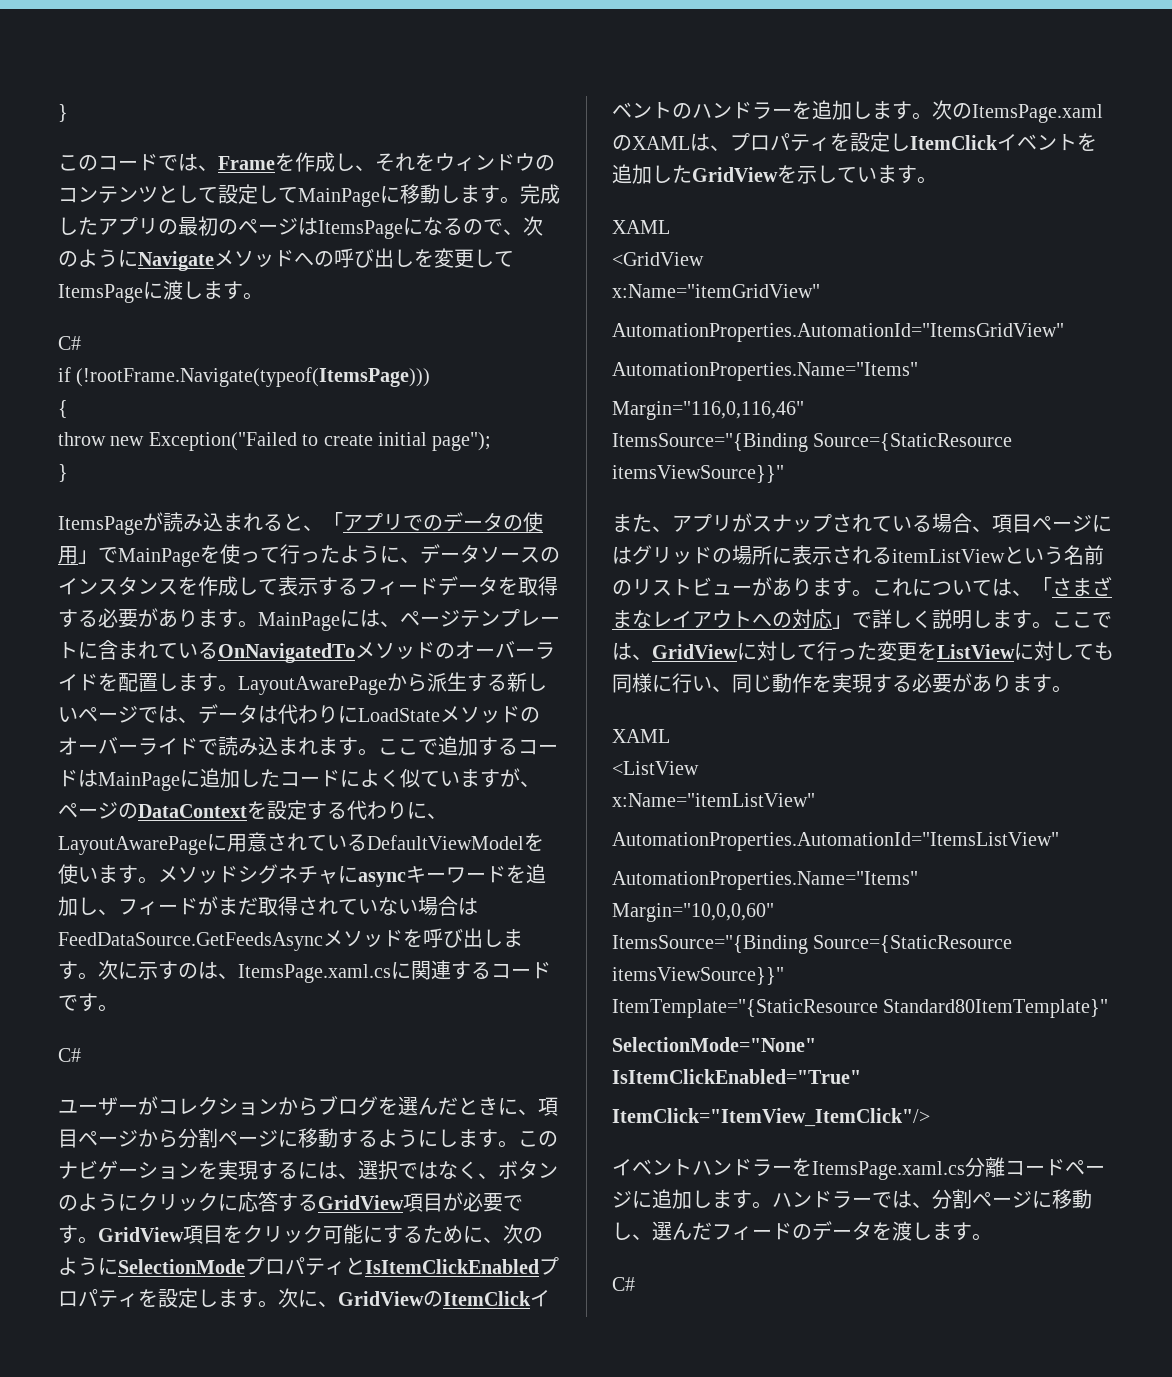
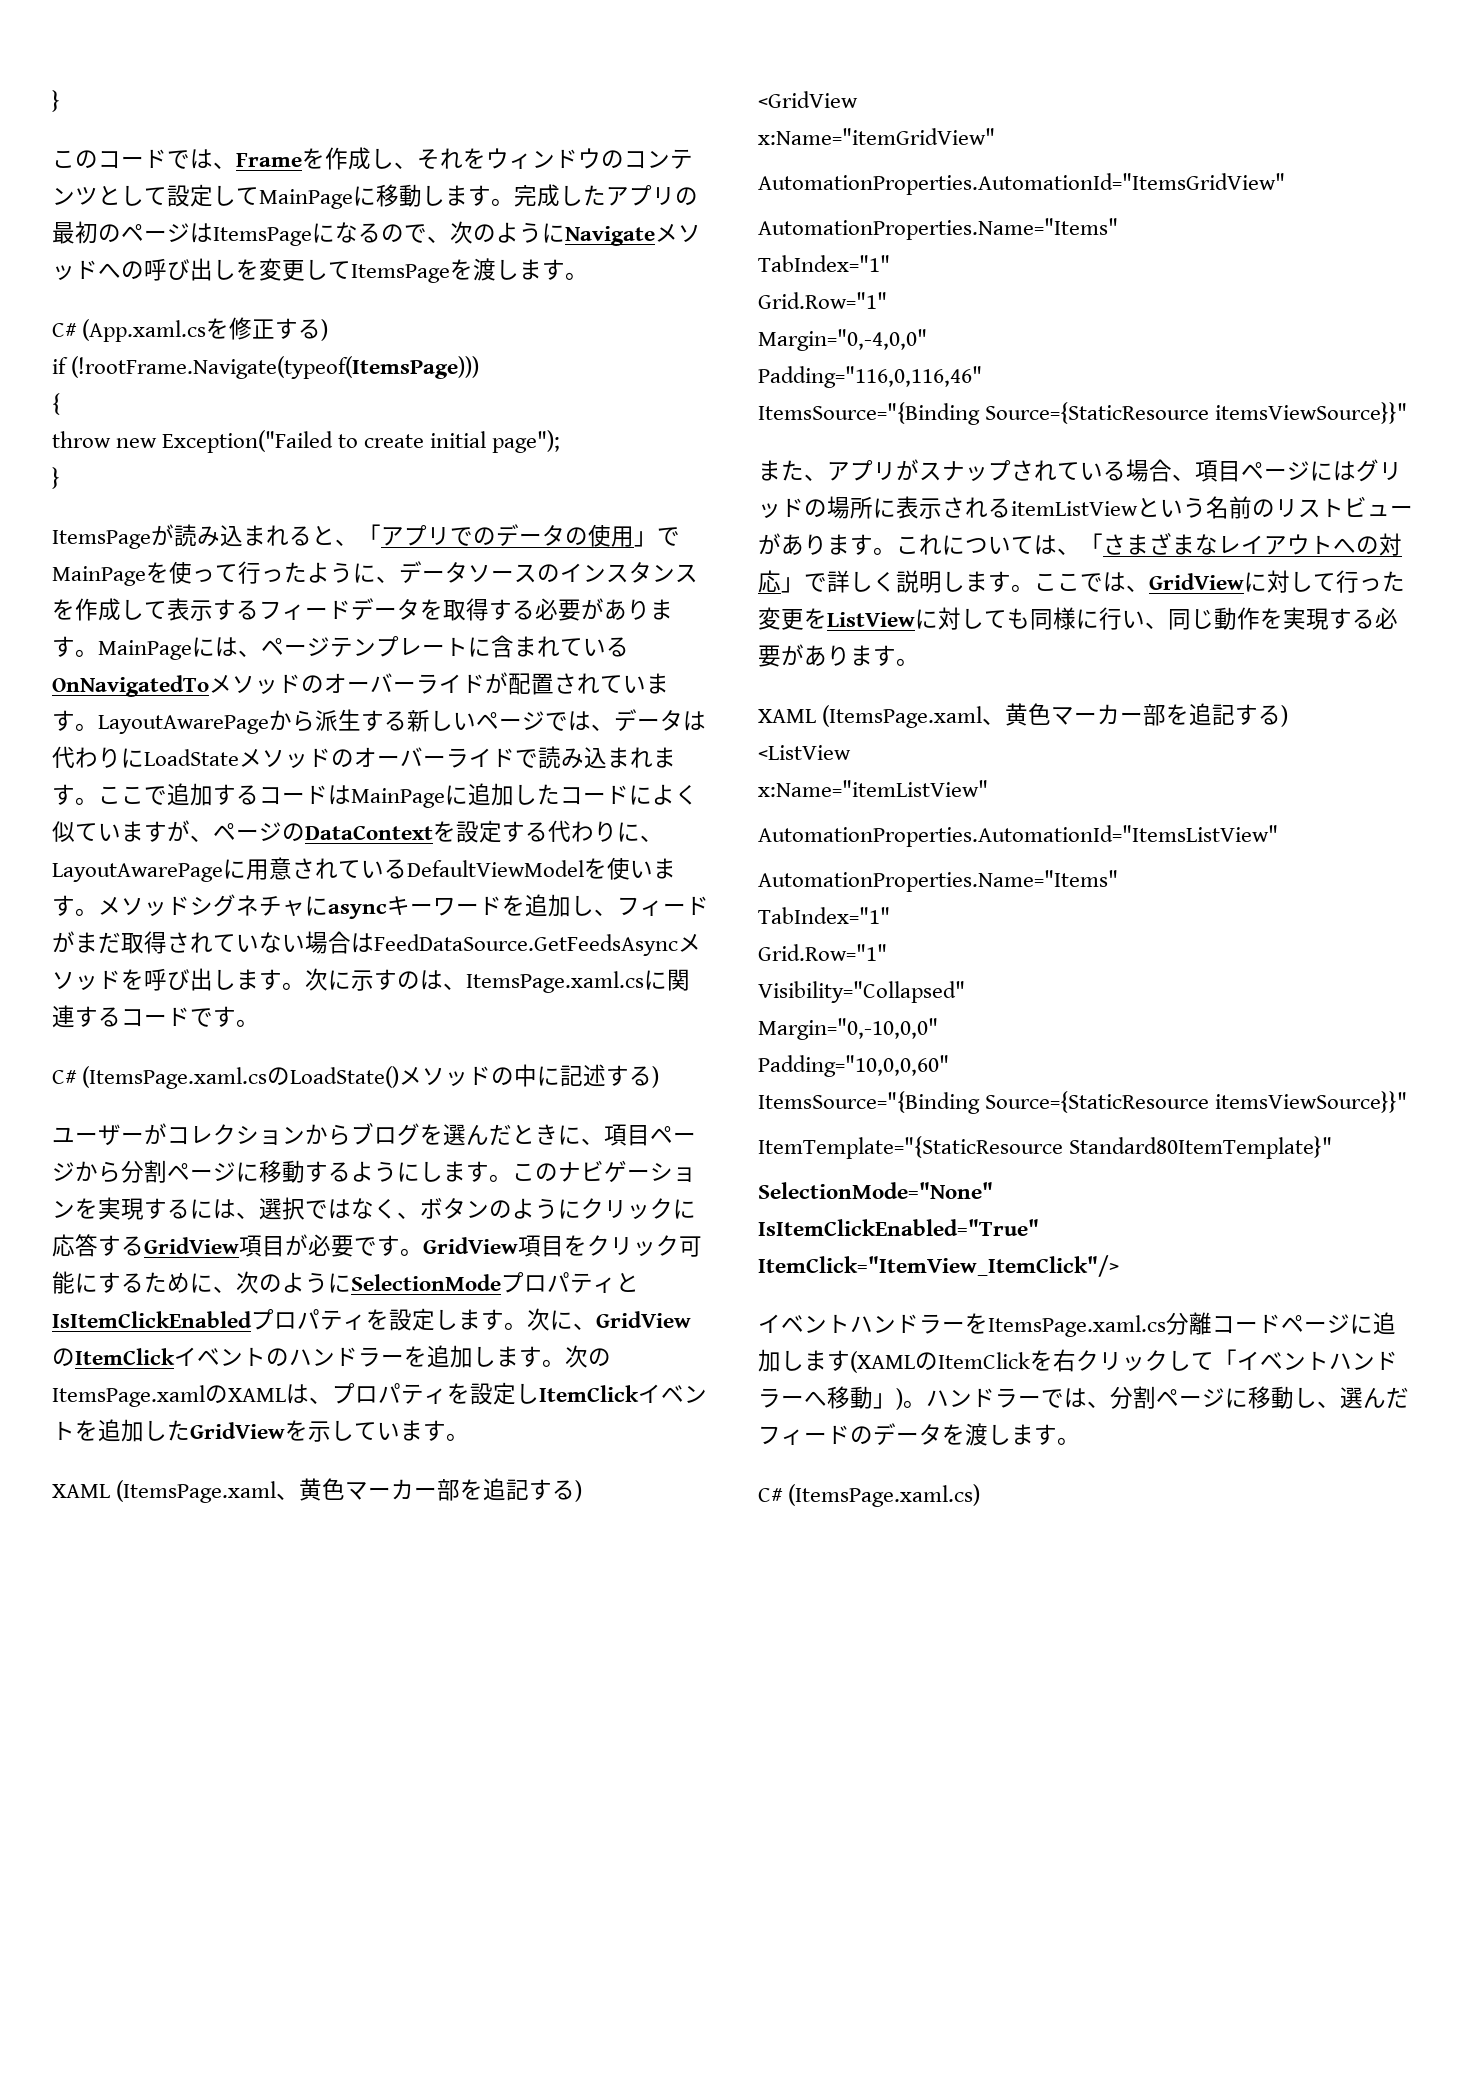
- 完成したアプリの最初のページはItemsPageになるので、次のようにNavigateメソッドへの呼び出しを変更してItemsPageに渡します。
- C#
+ 完成したアプリの最初のページはItemsPageになるので、次のようにNavigateメソッドへの呼び出しを変更してItemsPageを渡します。
+ C# (App.xaml.csを修正する)
- MainPageには、ページテンプレートに含まれているOnNavigatedToメソッドのオーバーライドを配置します。
+ MainPageには、ページテンプレートに含まれているOnNavigatedToメソッドのオーバーライドが配置されています。
  次に示すのは、ItemsPage.xaml.csに関連するコードです。
- C#
+ C# (ItemsPage.xaml.csのLoadState()メソッドの中に記述する)
  次のItemsPage.xamlのXAMLは、プロパティを設定しItemClickイベントを追加したGridViewを示しています。
- XAML
+ XAML (ItemsPage.xaml、黄色マーカー部を追記する)
  AutomationProperties.AutomationId="ItemsGridView"
  AutomationProperties.Name="Items"
- Margin="116,0,116,46"
+ TabIndex="1"
+ Grid.Row="1"
+ Margin="0,-4,0,0"
+ Padding="116,0,116,46"
  ここでは、GridViewに対して行った変更をListViewに対しても同様に行い、同じ動作を実現する必要があります。
- XAML
+ XAML (ItemsPage.xaml、黄色マーカー部を追記する)
  AutomationProperties.AutomationId="ItemsListView"
  AutomationProperties.Name="Items"
- Margin="10,0,0,60"
+ TabIndex="1"
+ Grid.Row="1"
+ Visibility="Collapsed"
+ Margin="0,-10,0,0"
+ Padding="10,0,0,60"
- イベントハンドラーをItemsPage.xaml.cs分離コードページに追加します。
+ イベントハンドラーをItemsPage.xaml.cs分離コードページに追加します(XAMLのItemClickを右クリックして「イベントハンドラーへ移動」)。
  ハンドラーでは、分割ページに移動し、選んだフィードのデータを渡します。
- C#
+ C# (ItemsPage.xaml.cs)

